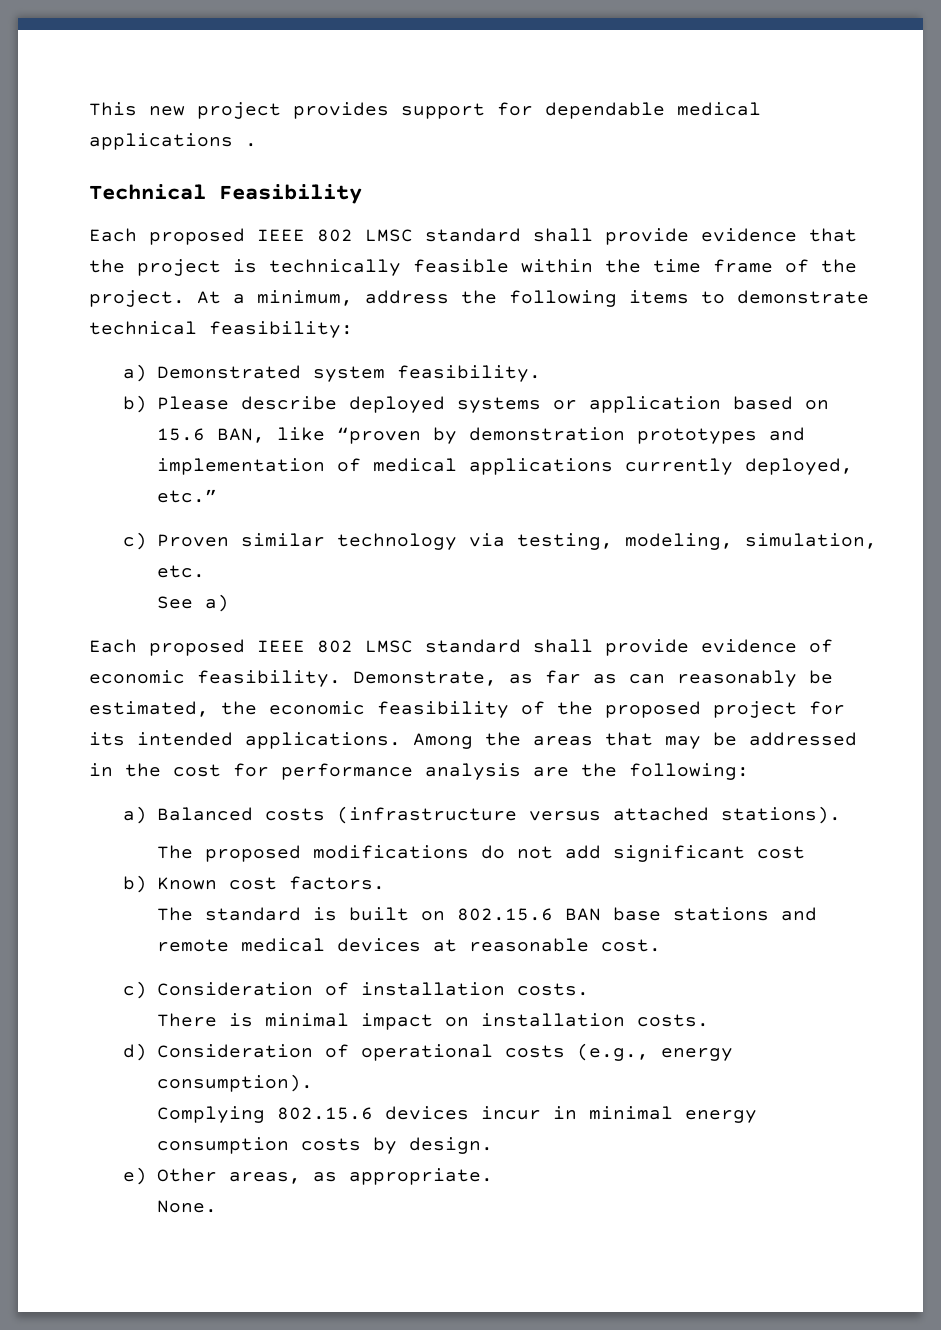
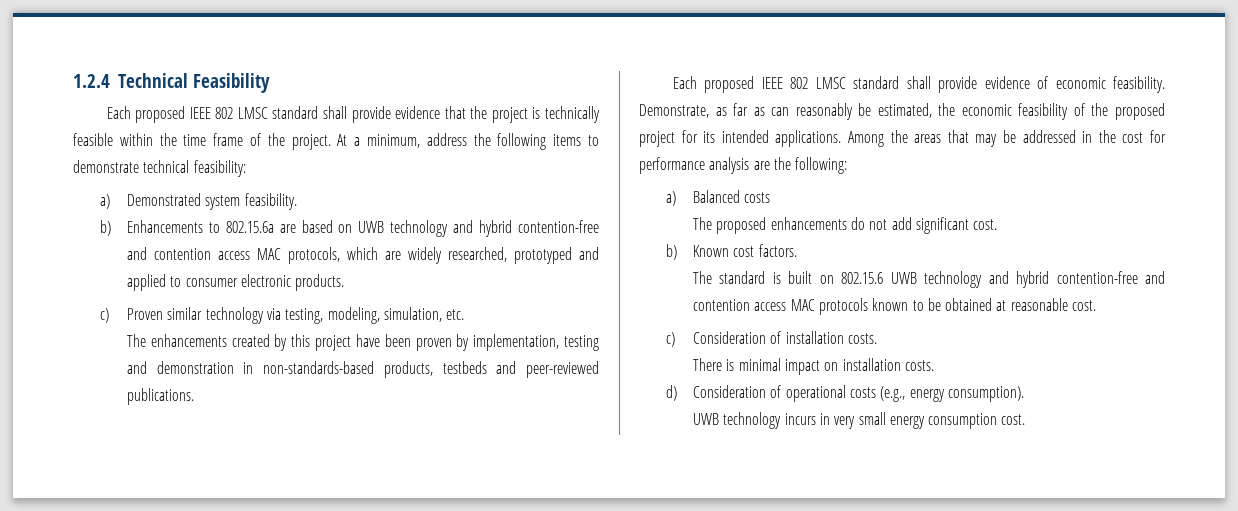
- This new project provides support for dependable medical applications .
- Technical Feasibility
+ 1.2.4 Technical Feasibility
- b) Please describe deployed systems or application based on 15.6 BAN, like “proven by demonstration prototypes and implementation of medical applications currently deployed, etc.”
+ b) Enhancements to 802.15.6a are based on UWB technology and hybrid contention-free and contention access MAC protocols, which are widely researched, prototyped and applied to consumer electronic products.
- See a)
+ The enhancements created by this project have been proven by implementation, testing and demonstration in non-standards-based products, testbeds and peer-reviewed publications.
- a) Balanced costs (infrastructure versus attached stations).
+ a) Balanced costs
- The proposed modifications do not add significant cost
+ The proposed enhancements do not add significant cost.
- The standard is built on 802.15.6 BAN base stations and remote medical devices at reasonable cost.
+ The standard is built on 802.15.6 UWB technology and hybrid contention-free and contention access MAC protocols known to be obtained at reasonable cost.
- Complying 802.15.6 devices incur in minimal energy consumption costs by design.
- e) Other areas, as appropriate.
- None.
+ UWB technology incurs in very small energy consumption cost.

